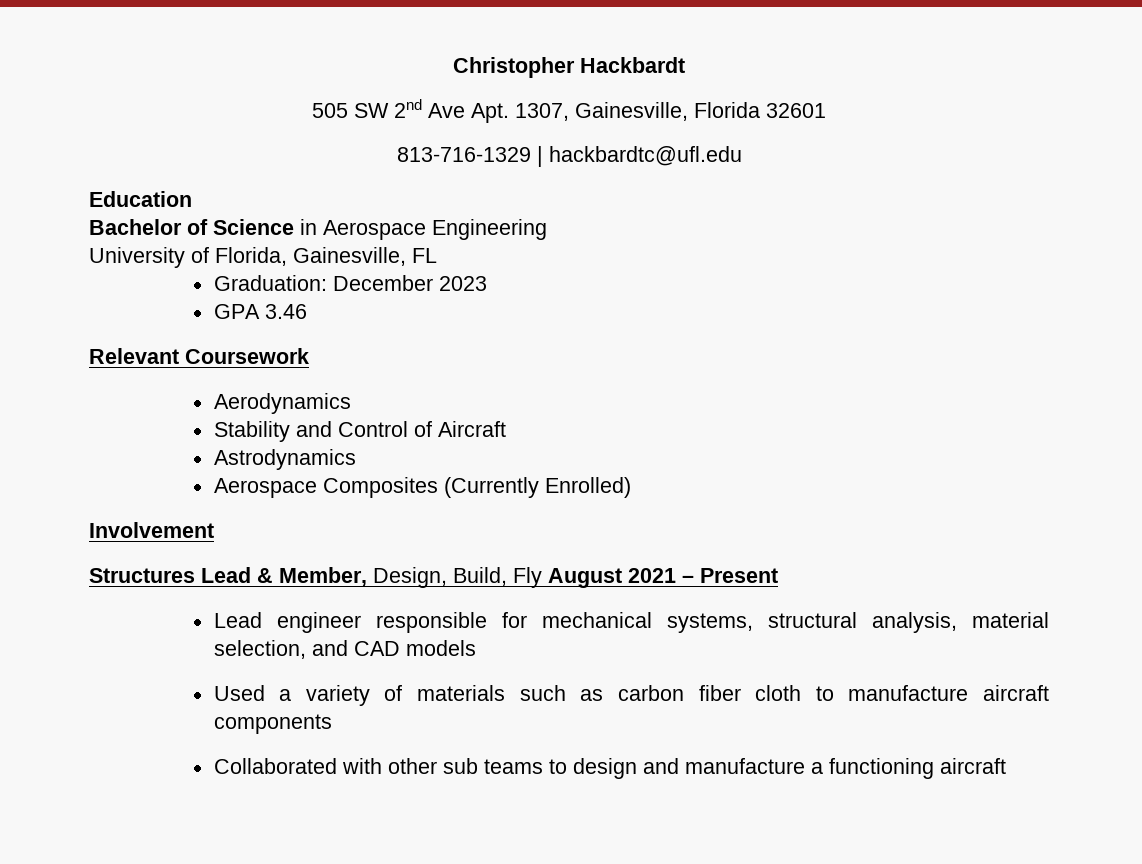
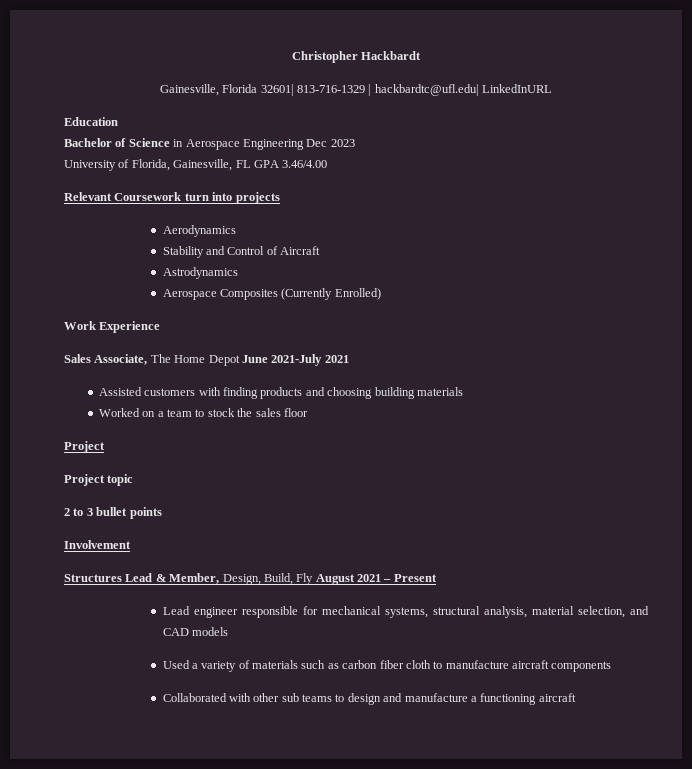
- 505 SW 2nd Ave Apt. 1307, Gainesville, Florida 32601
- 813-716-1329 | hackbardtc@ufl.edu
+ Gainesville, Florida 32601| 813-716-1329 | hackbardtc@ufl.edu| LinkedInURL
- Bachelor of Science in Aerospace Engineering
+ Bachelor of Science in Aerospace Engineering Dec 2023
- University of Florida, Gainesville, FL
- Graduation: December 2023
- GPA 3.46
+ University of Florida, Gainesville, FL GPA 3.46/4.00
- Relevant Coursework
+ Relevant Coursework turn into projects
+ Work Experience
+ Sales Associate, The Home Depot June 2021-July 2021
+ Assisted customers with finding products and choosing building materials
+ Worked on a team to stock the sales floor
+ Project
+ Project topic
+ 2 to 3 bullet points

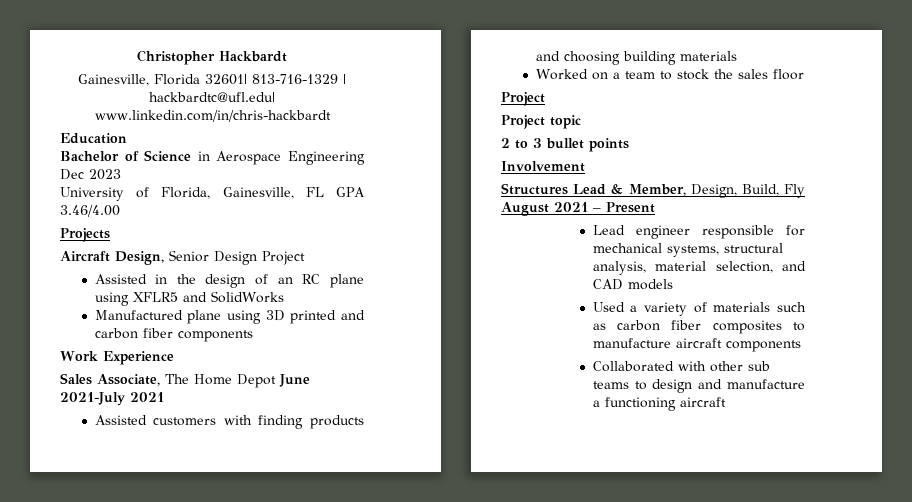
- Gainesville, Florida 32601| 813-716-1329 | hackbardtc@ufl.edu| LinkedInURL
+ Gainesville, Florida 32601| 813-716-1329 | hackbardtc@ufl.edu| www.linkedin.com/in/chris-hackbardt
- Relevant Coursework turn into projects
- Aerodynamics
- Stability and Control of Aircraft
- Astrodynamics
- Aerospace Composites (Currently Enrolled)
+ Projects
+ Aircraft Design, Senior Design Project
+ Assisted in the design of an RC plane using XFLR5 and SolidWorks
+ Manufactured plane using 3D printed and carbon fiber components
- Used a variety of materials such as carbon fiber cloth to manufacture aircraft components
+ Used a variety of materials such as carbon fiber composites to manufacture aircraft components

